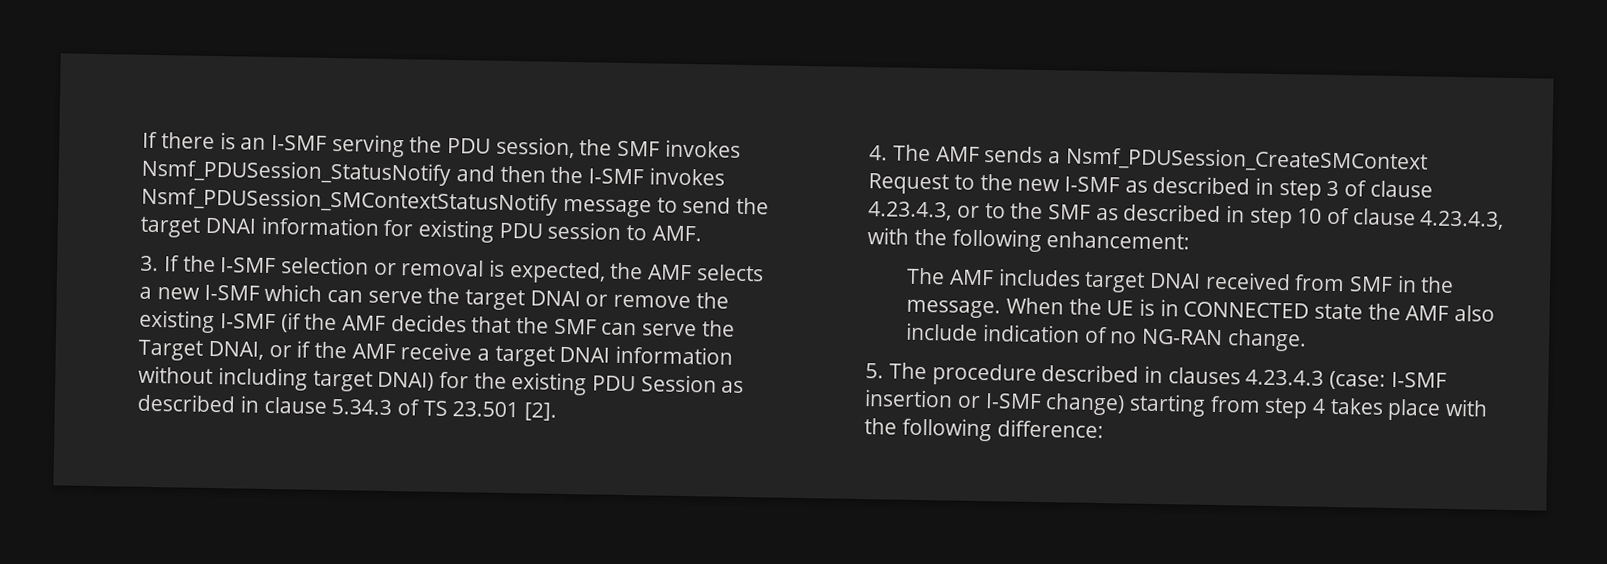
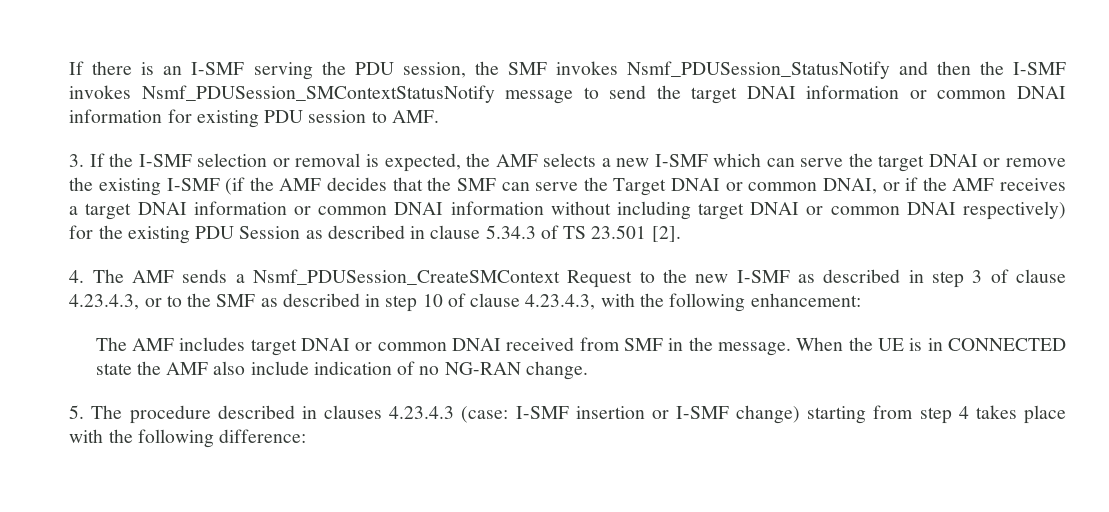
- If there is an I-SMF serving the PDU session, the SMF invokes Nsmf_PDUSession_StatusNotify and then the I-SMF invokes Nsmf_PDUSession_SMContextStatusNotify message to send the target DNAI information for existing PDU session to AMF.
+ If there is an I-SMF serving the PDU session, the SMF invokes Nsmf_PDUSession_StatusNotify and then the I-SMF invokes Nsmf_PDUSession_SMContextStatusNotify message to send the target DNAI information or common DNAI information for existing PDU session to AMF.
- 3. If the I-SMF selection or removal is expected, the AMF selects a new I-SMF which can serve the target DNAI or remove the existing I-SMF (if the AMF decides that the SMF can serve the Target DNAI, or if the AMF receive a target DNAI information without including target DNAI) for the existing PDU Session as described in clause 5.34.3 of TS 23.501 [2].
+ 3. If the I-SMF selection or removal is expected, the AMF selects a new I-SMF which can serve the target DNAI or remove the existing I-SMF (if the AMF decides that the SMF can serve the Target DNAI or common DNAI, or if the AMF receives a target DNAI information or common DNAI information without including target DNAI or common DNAI respectively) for the existing PDU Session as described in clause 5.34.3 of TS 23.501 [2].
- The AMF includes target DNAI received from SMF in the message.
+ The AMF includes target DNAI or common DNAI received from SMF in the message.

